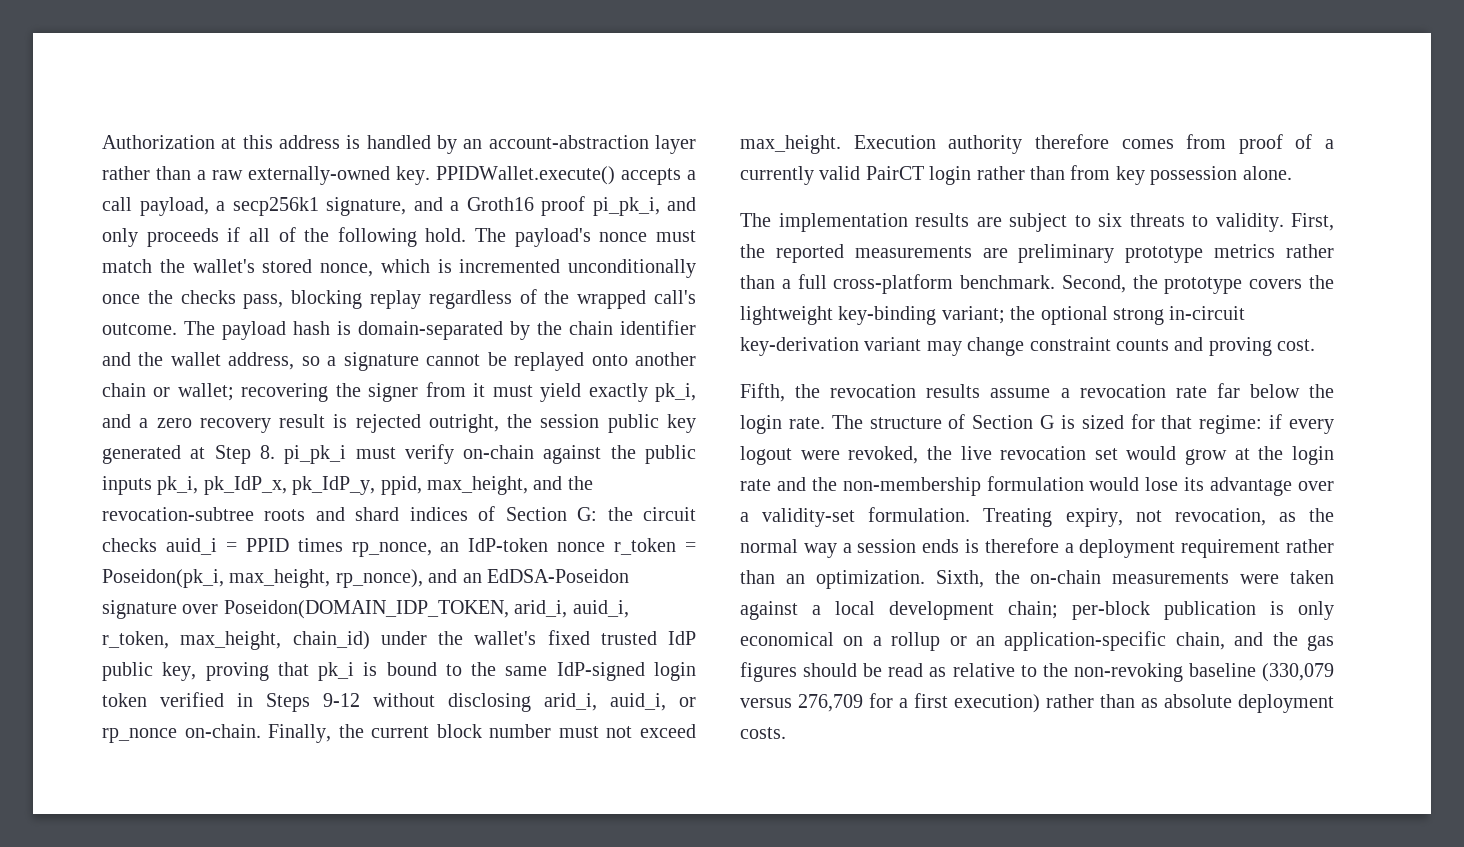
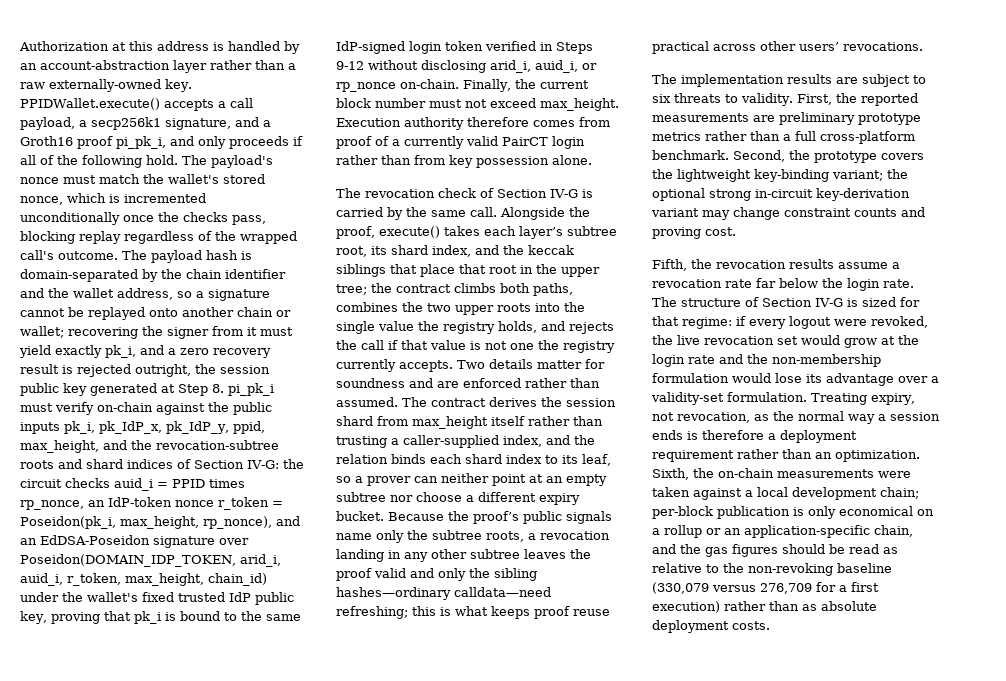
- recovering the signer from it must yield exactly pk_i, and a zero recovery result is rejected outright, the session public key generated at Step 8. pi_pk_i must verify on-chain against the public inputs pk_i, pk_IdP_x, pk_IdP_y, ppid, max_height, and the revocation-subtree roots and shard indices of Section G:
+ recovering the signer from it must yield exactly pk_i, and a zero recovery result is rejected outright, the session public key generated at Step 8. pi_pk_i must verify on-chain against the public inputs pk_i, pk_IdP_x, pk_IdP_y, ppid, max_height, and the revocation-subtree roots and shard indices of Section IV-G:
+ The revocation check of Section IV-G is carried by the same call. Alongside the proof, execute() takes each layer’s subtree root, its shard index, and the keccak siblings that place that root in the upper tree; the contract climbs both paths, combines the two upper roots into the single value the registry holds, and rejects the call if that value is not one the registry currently accepts. Two details matter for soundness and are enforced rather than assumed. The contract derives the session shard from max_height itself rather than trusting a caller-supplied index, and the relation binds each shard index to its leaf, so a prover can neither point at an empty subtree nor choose a different expiry bucket. Because the proof’s public signals name only the subtree roots, a revocation landing in any other subtree leaves the proof valid and only the sibling hashes—ordinary calldata—need refreshing; this is what keeps proof reuse practical across other users’ revocations.
- The structure of Section G is sized for that regime: if every logout were revoked, the live revocation set would grow at the login rate and the non-membership formulation would lose its advantage over a validity-set formulation.
+ The structure of Section IV-G is sized for that regime: if every logout were revoked, the live revocation set would grow at the login rate and the non-membership formulation would lose its advantage over a validity-set formulation.

